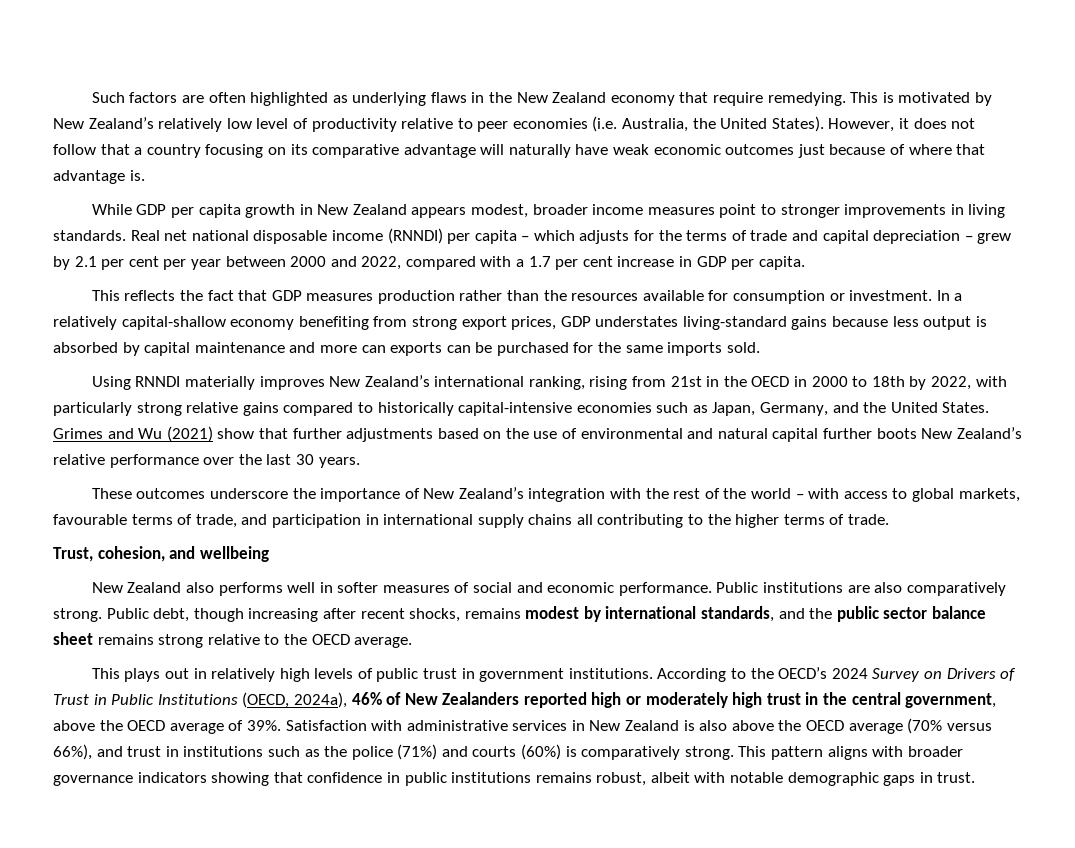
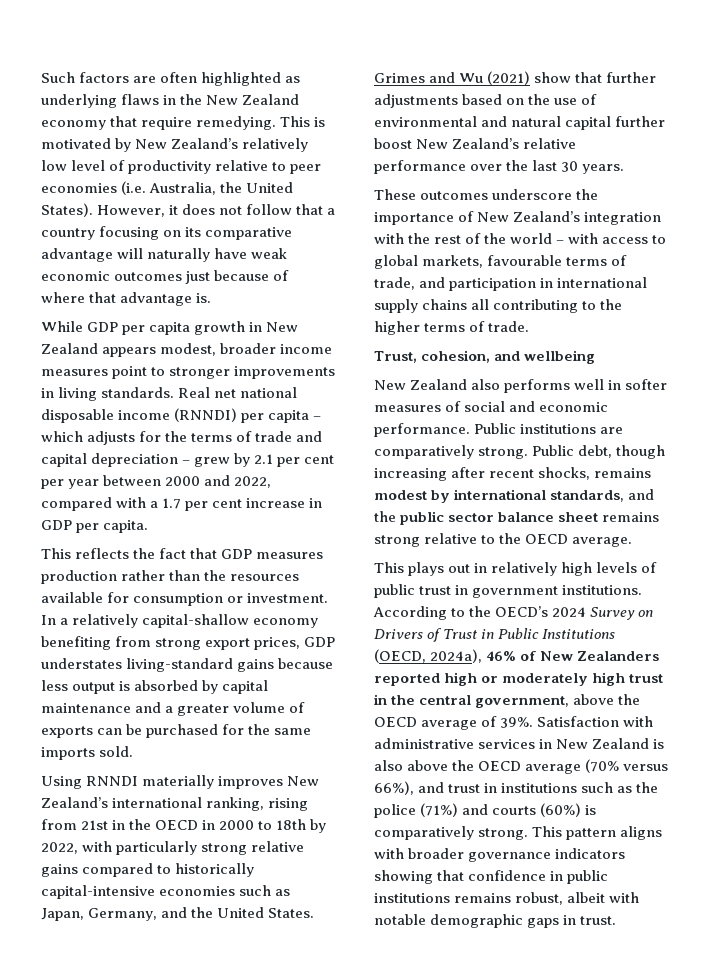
- In a relatively capital-shallow economy benefiting from strong export prices, GDP understates living-standard gains because less output is absorbed by capital maintenance and more can exports can be purchased for the same imports sold.
+ In a relatively capital-shallow economy benefiting from strong export prices, GDP understates living-standard gains because less output is absorbed by capital maintenance and a greater volume of exports can be purchased for the same imports sold.
- Grimes and Wu (2021) show that further adjustments based on the use of environmental and natural capital further boots New Zealand’s relative performance over the last 30 years.
+ Grimes and Wu (2021) show that further adjustments based on the use of environmental and natural capital further boost New Zealand’s relative performance over the last 30 years.
- Public institutions are also comparatively strong.
+ Public institutions are comparatively strong.

